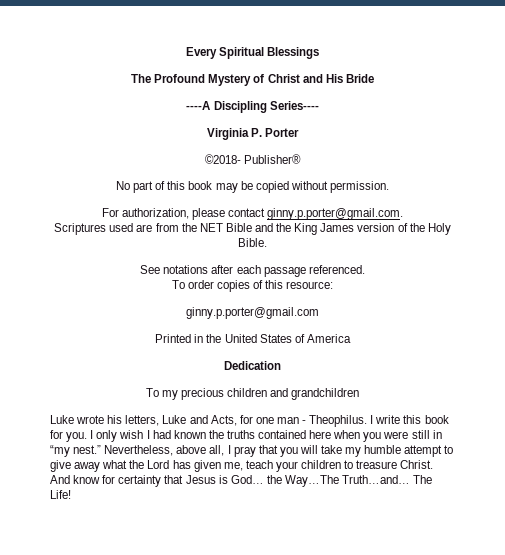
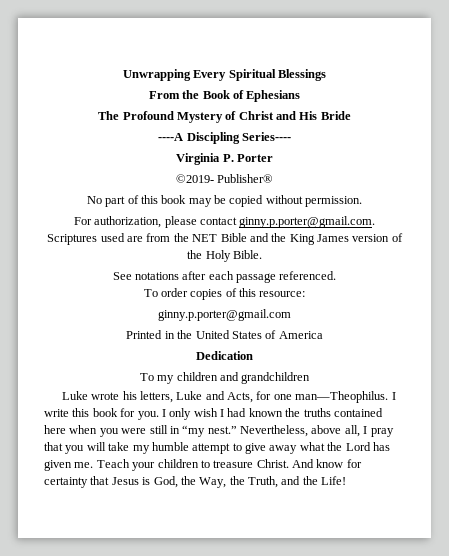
- Every Spiritual Blessings
+ Unwrapping Every Spiritual Blessings
+ From the Book of Ephesians
- ©2018- Publisher®
+ ©2019- Publisher®
- To my precious children and grandchildren
+ To my children and grandchildren
- Luke wrote his letters, Luke and Acts, for one man - Theophilus.
+ Luke wrote his letters, Luke and Acts, for one man—Theophilus.
- Nevertheless, above all, I pray that you will take my humble attempt to give away what the Lord has given me, teach your children to treasure Christ.
+ Nevertheless, above all, I pray that you will take my humble attempt to give away what the Lord has given me. Teach your children to treasure Christ.
- And know for certainty that Jesus is God… the Way…The Truth…and… The Life!
+ And know for certainty that Jesus is God, the Way, the Truth, and the Life!

